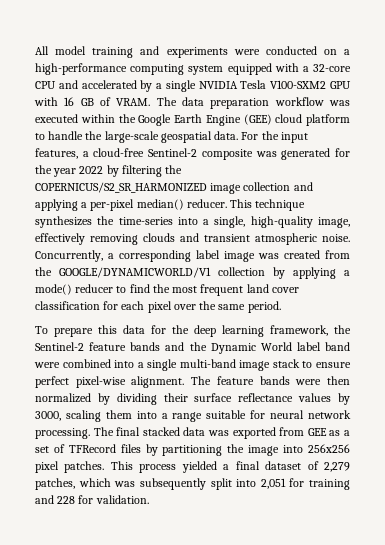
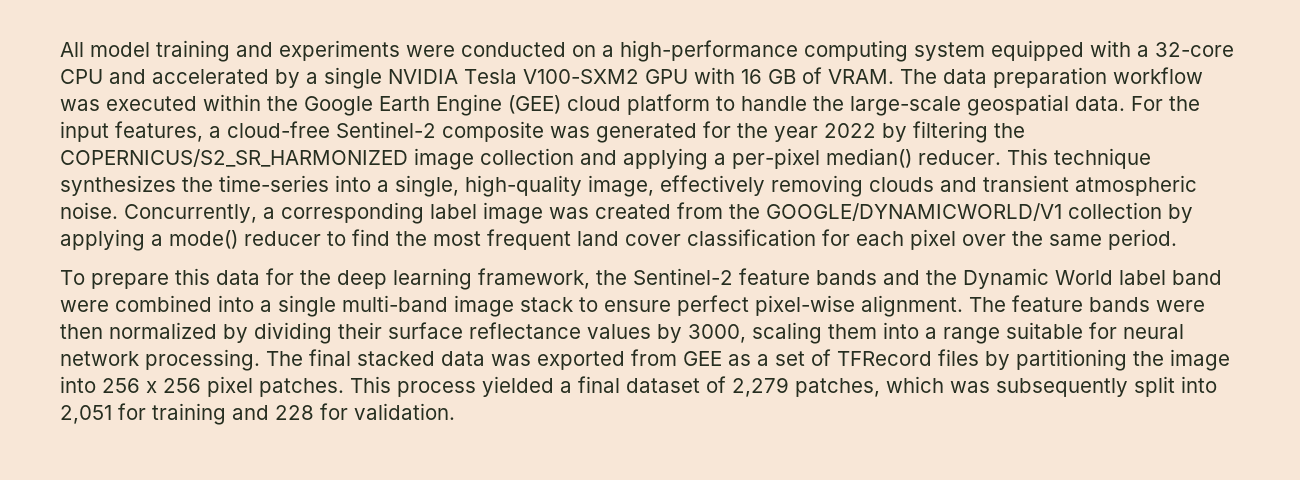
- The final stacked data was exported from GEE as a set of TFRecord files by partitioning the image into 256x256 pixel patches.
+ The final stacked data was exported from GEE as a set of TFRecord files by partitioning the image into 256 x 256 pixel patches.

